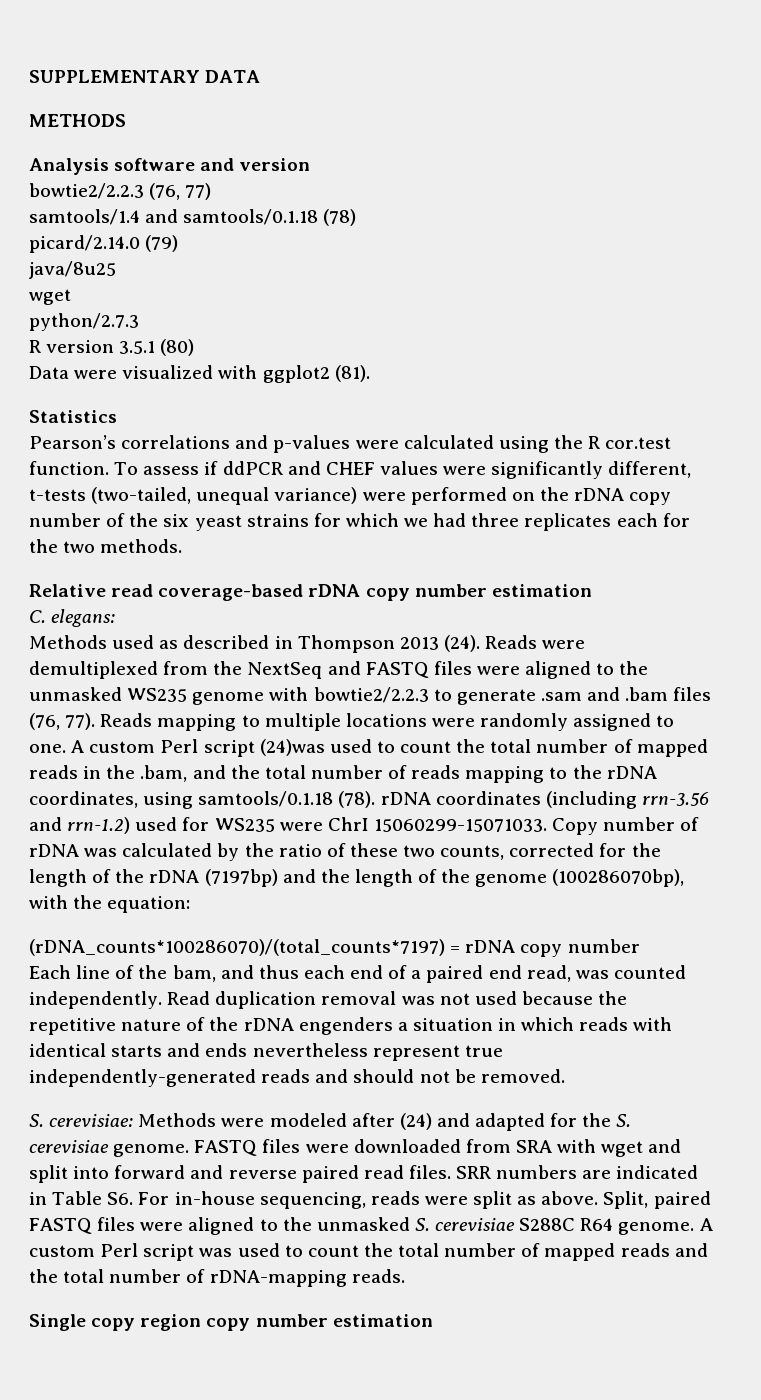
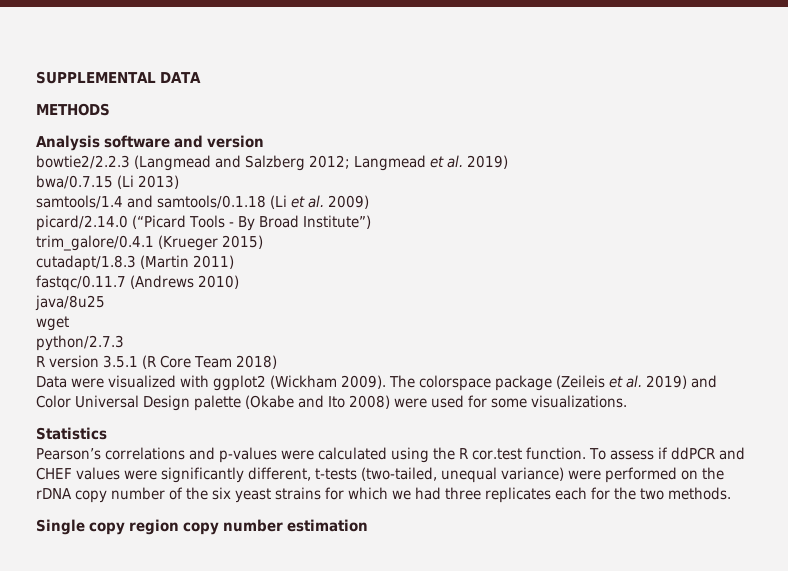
- SUPPLEMENTARY DATA
+ SUPPLEMENTAL DATA
- bowtie2/2.2.3 (76, 77)
- samtools/1.4 and samtools/0.1.18 (78)
- picard/2.14.0 (79)
+ bowtie2/2.2.3 (Langmead and Salzberg 2012; Langmead et al. 2019)
+ bwa/0.7.15 (Li 2013)
+ samtools/1.4 and samtools/0.1.18 (Li et al. 2009)
+ picard/2.14.0 (“Picard Tools - By Broad Institute”)
+ trim_galore/0.4.1 (Krueger 2015)
+ cutadapt/1.8.3 (Martin 2011)
+ fastqc/0.11.7 (Andrews 2010)
- R version 3.5.1 (80)
+ R version 3.5.1 (R Core Team 2018)
- Data were visualized with ggplot2 (81).
+ Data were visualized with ggplot2 (Wickham 2009). The colorspace package (Zeileis et al. 2019) and Color Universal Design palette (Okabe and Ito 2008) were used for some visualizations.
- Relative read coverage-based rDNA copy number estimation
- C. elegans:
- Methods used as described in Thompson 2013 (24). Reads were demultiplexed from the NextSeq and FASTQ files were aligned to the unmasked WS235 genome with bowtie2/2.2.3 to generate .sam and .bam files (76, 77). Reads mapping to multiple locations were randomly assigned to one. A custom Perl script (24)was used to count the total number of mapped reads in the .bam, and the total number of reads mapping to the rDNA coordinates, using samtools/0.1.18 (78). rDNA coordinates (including rrn-3.56 and rrn-1.2) used for WS235 were ChrI 15060299-15071033. Copy number of rDNA was calculated by the ratio of these two counts, corrected for the length of the rDNA (7197bp) and the length of the genome (100286070bp), with the equation:
- (rDNA_counts*100286070)/(total_counts*7197) = rDNA copy number
- Each line of the bam, and thus each end of a paired end read, was counted independently. Read duplication removal was not used because the repetitive nature of the rDNA engenders a situation in which reads with identical starts and ends nevertheless represent true independently-generated reads and should not be removed.
- S. cerevisiae: Methods were modeled after (24) and adapted for the S. cerevisiae genome. FASTQ files were downloaded from SRA with wget and split into forward and reverse paired read files. SRR numbers are indicated in Table S6. For in-house sequencing, reads were split as above. Split, paired FASTQ files were aligned to the unmasked S. cerevisiae S288C R64 genome. A custom Perl script was used to count the total number of mapped reads and the total number of rDNA-mapping reads.

